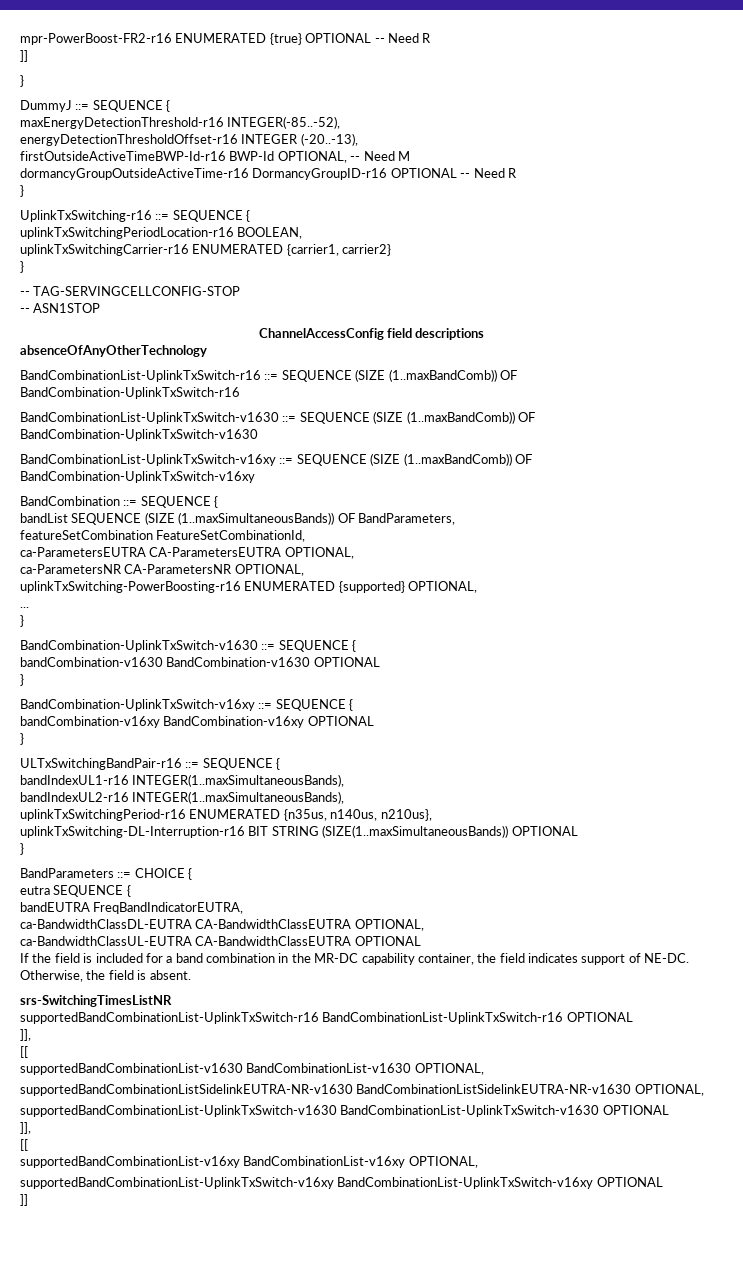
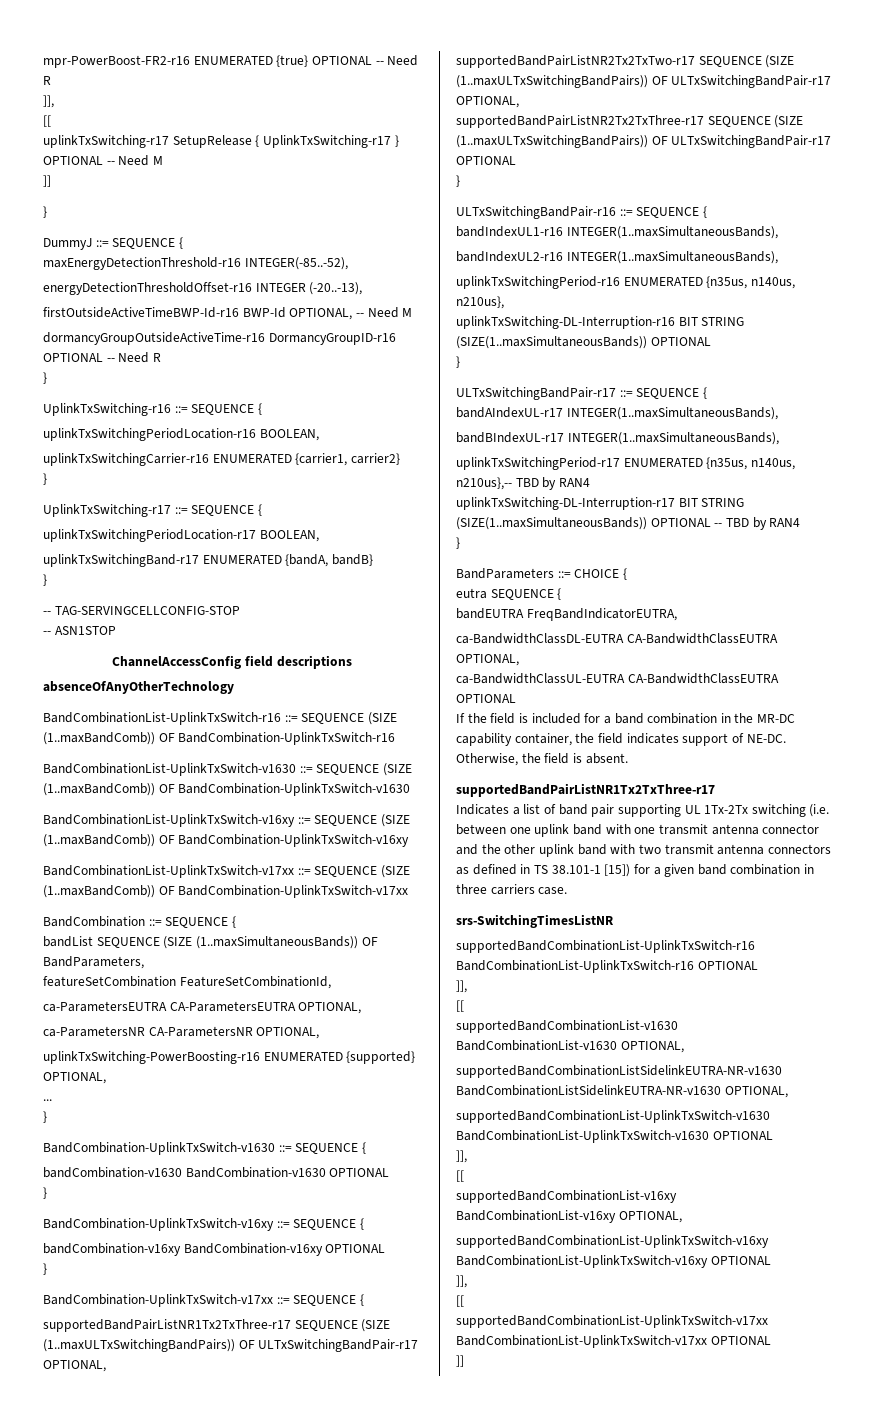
  mpr-PowerBoost-FR2-r16 ENUMERATED {true} OPTIONAL -- Need R
+ ]],
+ [[
+ uplinkTxSwitching-r17 SetupRelease { UplinkTxSwitching-r17 } OPTIONAL -- Need M
+ UplinkTxSwitching-r17 ::= SEQUENCE {
+ uplinkTxSwitchingPeriodLocation-r17 BOOLEAN,
+ uplinkTxSwitchingBand-r17 ENUMERATED {bandA, bandB}
+ }
+ BandCombinationList-UplinkTxSwitch-v17xx ::= SEQUENCE (SIZE (1..maxBandComb)) OF BandCombination-UplinkTxSwitch-v17xx
+ BandCombination-UplinkTxSwitch-v17xx ::= SEQUENCE {
+ supportedBandPairListNR1Tx2TxThree-r17 SEQUENCE (SIZE (1..maxULTxSwitchingBandPairs)) OF ULTxSwitchingBandPair-r17 OPTIONAL,
+ supportedBandPairListNR2Tx2TxTwo-r17 SEQUENCE (SIZE (1..maxULTxSwitchingBandPairs)) OF ULTxSwitchingBandPair-r17 OPTIONAL,
+ supportedBandPairListNR2Tx2TxThree-r17 SEQUENCE (SIZE (1..maxULTxSwitchingBandPairs)) OF ULTxSwitchingBandPair-r17 OPTIONAL
+ }
+ ULTxSwitchingBandPair-r17 ::= SEQUENCE {
+ bandAIndexUL-r17 INTEGER(1..maxSimultaneousBands),
+ bandBIndexUL-r17 INTEGER(1..maxSimultaneousBands),
+ uplinkTxSwitchingPeriod-r17 ENUMERATED {n35us, n140us, n210us},-- TBD by RAN4
+ uplinkTxSwitching-DL-Interruption-r17 BIT STRING (SIZE(1..maxSimultaneousBands)) OPTIONAL -- TBD by RAN4
+ }
  Otherwise, the field is absent.
+ supportedBandPairListNR1Tx2TxThree-r17
+ Indicates a list of band pair supporting UL 1Tx-2Tx switching (i.e. between one uplink band with one transmit antenna connector and the other uplink band with two transmit antenna connectors as defined in TS 38.101-1 [15]) for a given band combination in three carriers case.
  supportedBandCombinationList-UplinkTxSwitch-v16xy BandCombinationList-UplinkTxSwitch-v16xy OPTIONAL
+ ]],
+ [[
+ supportedBandCombinationList-UplinkTxSwitch-v17xx BandCombinationList-UplinkTxSwitch-v17xx OPTIONAL

